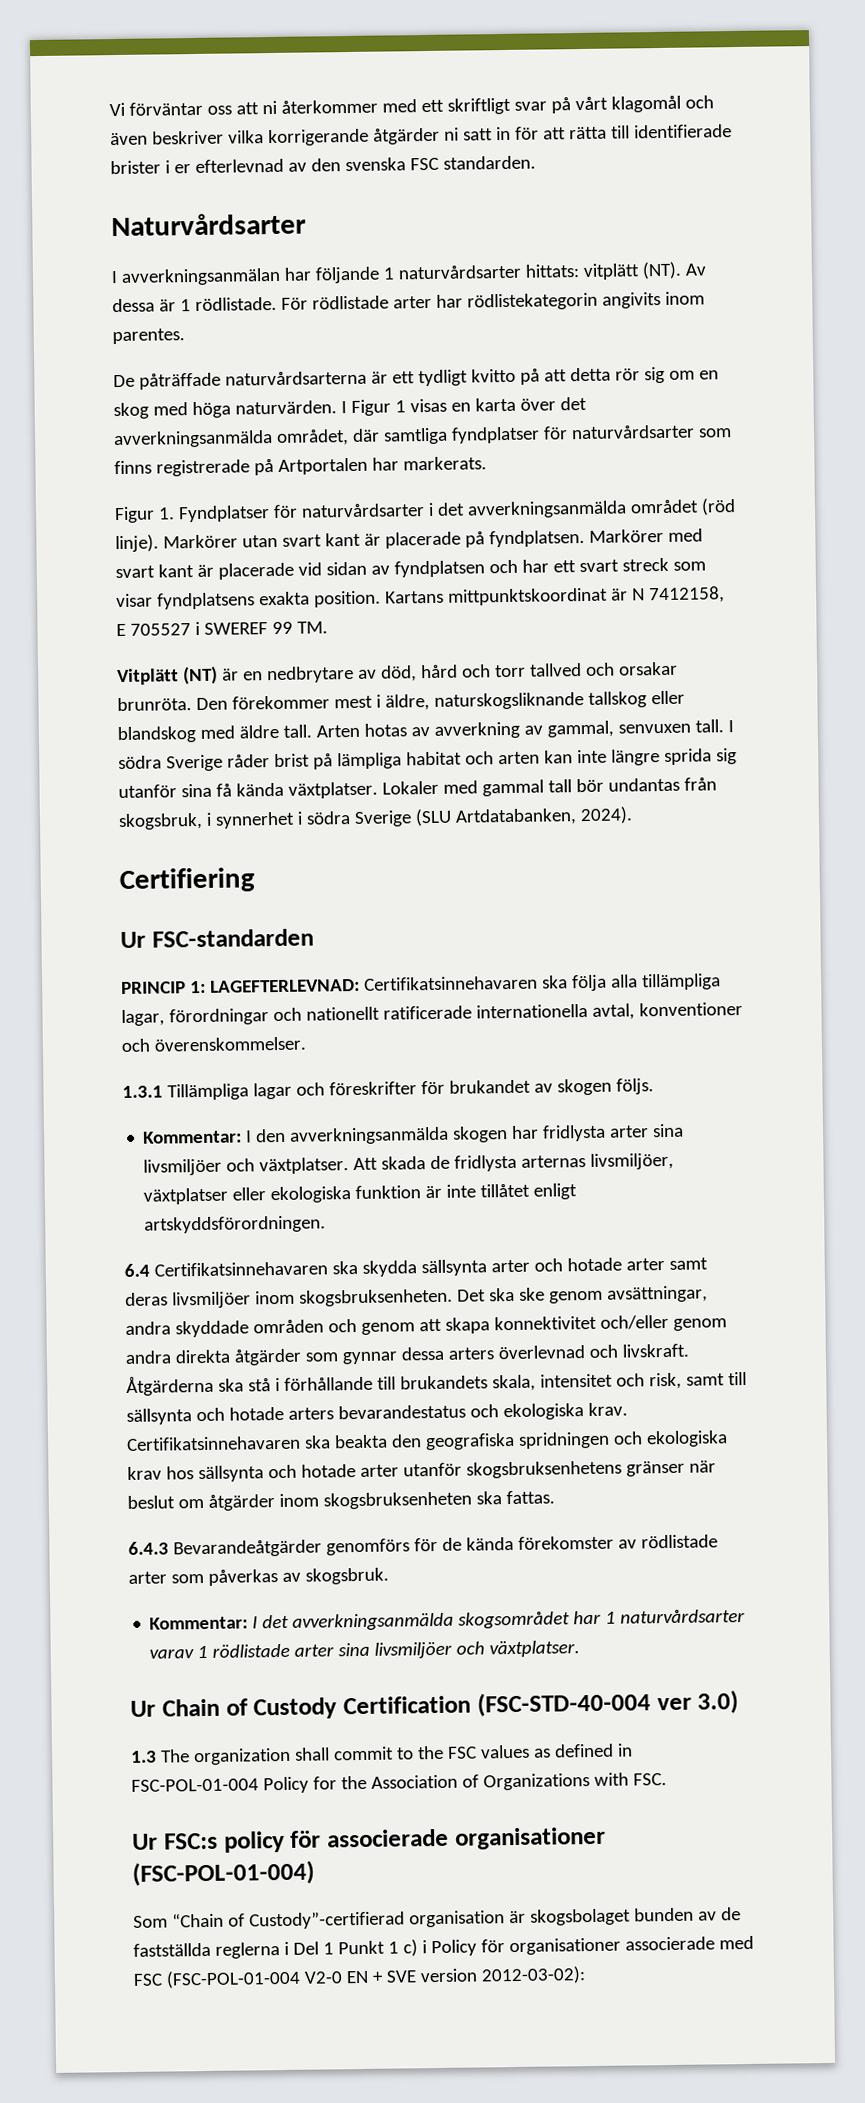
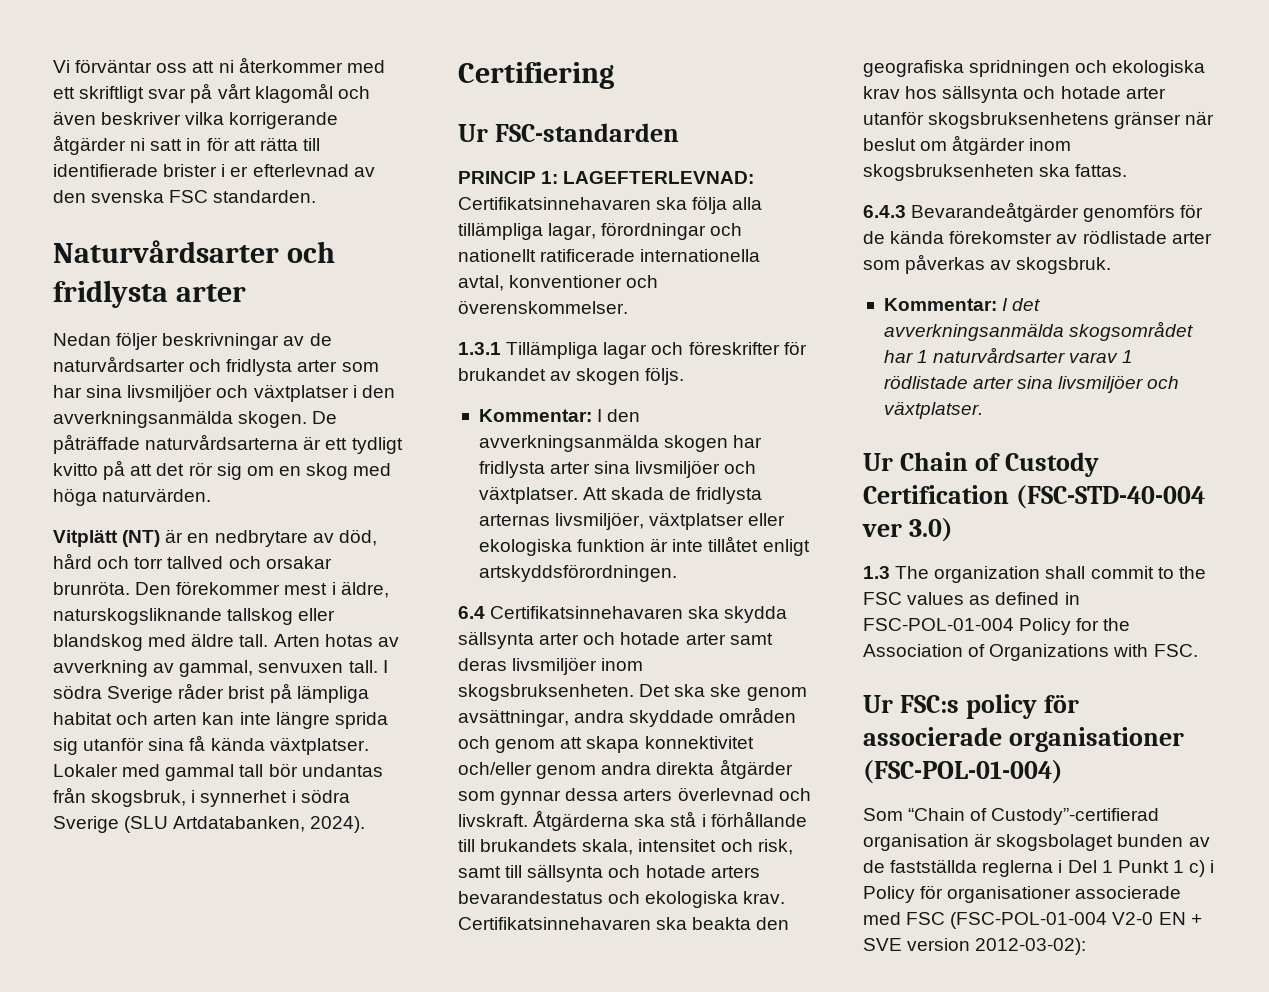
- Naturvårdsarter
- I avverkningsanmälan har följande 1 naturvårdsarter hittats: vitplätt (NT). Av dessa är 1 rödlistade. För rödlistade arter har rödlistekategorin angivits inom parentes.
- De påträffade naturvårdsarterna är ett tydligt kvitto på att detta rör sig om en skog med höga naturvärden. I Figur 1 visas en karta över det avverkningsanmälda området, där samtliga fyndplatser för naturvårdsarter som finns registrerade på Artportalen har markerats.
- Figur 1. Fyndplatser för naturvårdsarter i det avverkningsanmälda området (röd linje). Markörer utan svart kant är placerade på fyndplatsen. Markörer med svart kant är placerade vid sidan av fyndplatsen och har ett svart streck som visar fyndplatsens exakta position. Kartans mittpunktskoordinat är N 7412158, E 705527 i SWEREF 99 TM.
+ Naturvårdsarter och fridlysta arter
+ Nedan följer beskrivningar av de naturvårdsarter och fridlysta arter som har sina livsmiljöer och växtplatser i den avverkningsanmälda skogen. De påträffade naturvårdsarterna är ett tydligt kvitto på att det rör sig om en skog med höga naturvärden.

